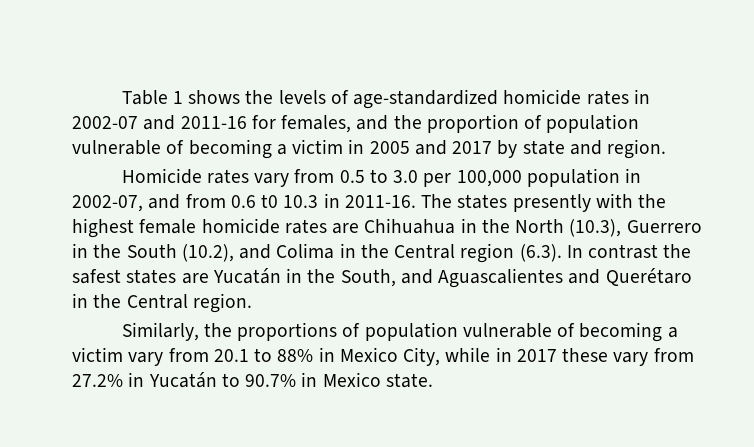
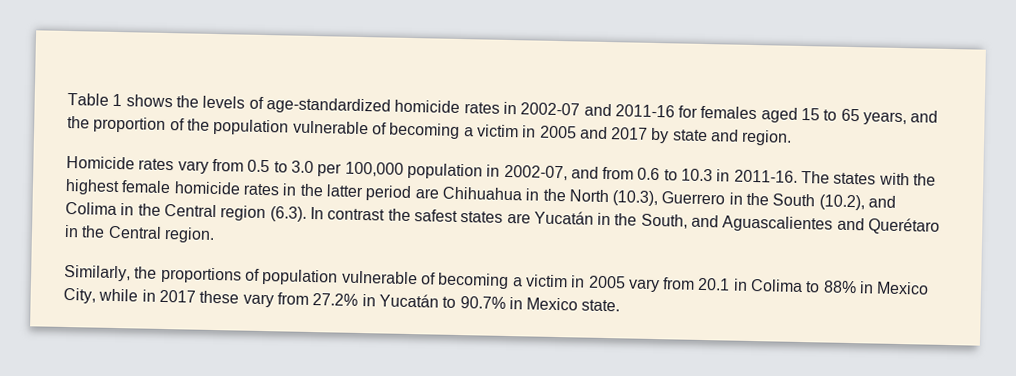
- Table 1 shows the levels of age-standardized homicide rates in 2002-07 and 2011-16 for females, and the proportion of population vulnerable of becoming a victim in 2005 and 2017 by state and region.
+ Table 1 shows the levels of age-standardized homicide rates in 2002-07 and 2011-16 for females aged 15 to 65 years, and the proportion of the population vulnerable of becoming a victim in 2005 and 2017 by state and region.
- Homicide rates vary from 0.5 to 3.0 per 100,000 population in 2002-07, and from 0.6 t0 10.3 in 2011-16.
+ Homicide rates vary from 0.5 to 3.0 per 100,000 population in 2002-07, and from 0.6 to 10.3 in 2011-16.
- The states presently with the highest female homicide rates are Chihuahua in the North (10.3), Guerrero in the South (10.2), and Colima in the Central region (6.3). In contrast the safest states are Yucatán in the South, and Aguascalientes and Querétaro in the Central region.
+ The states with the highest female homicide rates in the latter period are Chihuahua in the North (10.3), Guerrero in the South (10.2), and Colima in the Central region (6.3). In contrast the safest states are Yucatán in the South, and Aguascalientes and Querétaro in the Central region.
- Similarly, the proportions of population vulnerable of becoming a victim vary from 20.1 to 88% in Mexico City, while in 2017 these vary from 27.2% in Yucatán to 90.7% in Mexico state.
+ Similarly, the proportions of population vulnerable of becoming a victim in 2005 vary from 20.1 in Colima to 88% in Mexico City, while in 2017 these vary from 27.2% in Yucatán to 90.7% in Mexico state.

